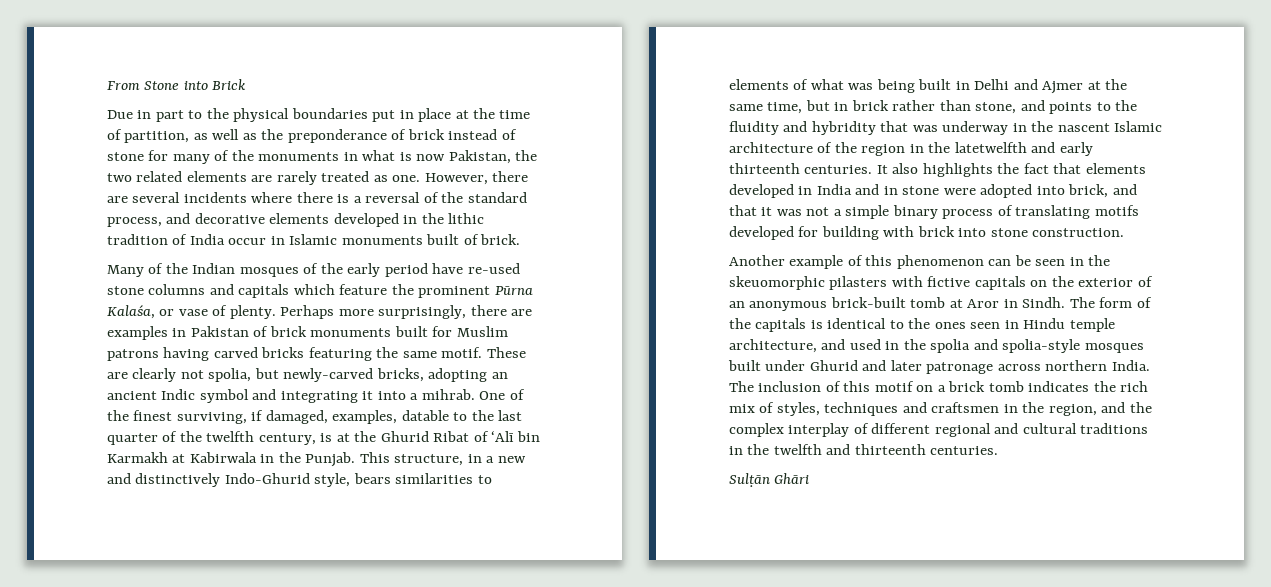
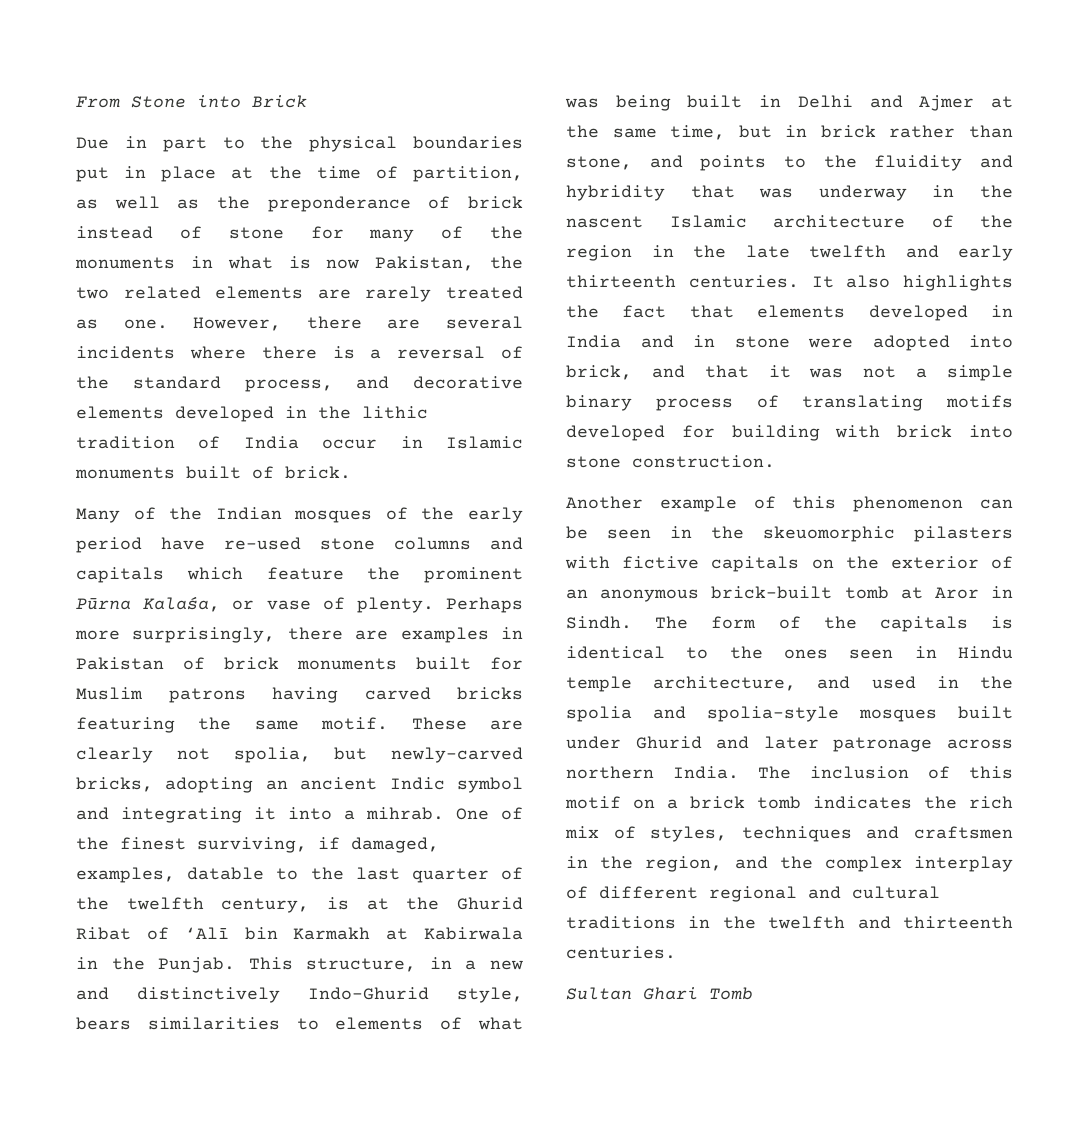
- This structure, in a new and distinctively Indo-Ghurid style, bears similarities to elements of what was being built in Delhi and Ajmer at the same time, but in brick rather than stone, and points to the fluidity and hybridity that was underway in the nascent Islamic architecture of the region in the latetwelfth and early thirteenth centuries.
+ This structure, in a new and distinctively Indo-Ghurid style, bears similarities to elements of what was being built in Delhi and Ajmer at the same time, but in brick rather than stone, and points to the fluidity and hybridity that was underway in the nascent Islamic architecture of the region in the late twelfth and early thirteenth centuries.
- Sulṭān Ghāri
+ Sultan Ghari Tomb

